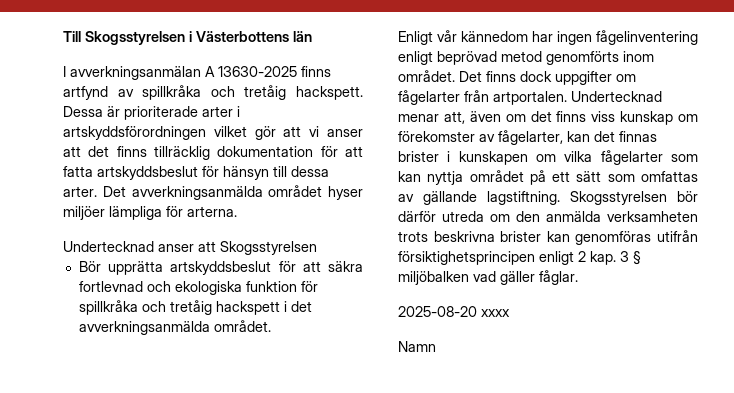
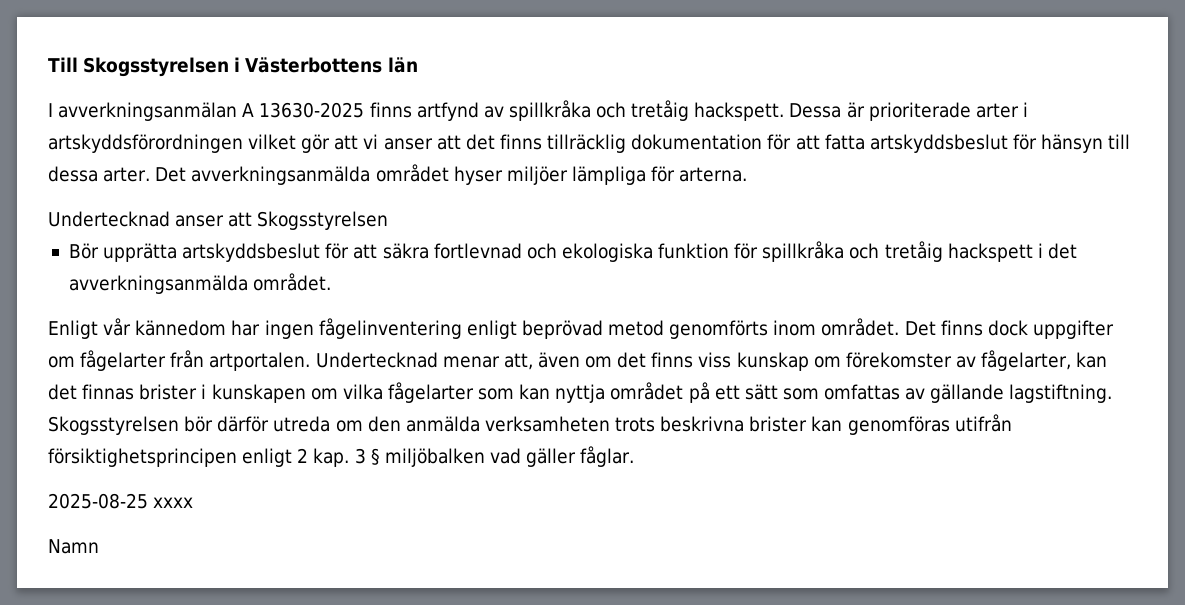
- 2025-08-20 xxxx
+ 2025-08-25 xxxx

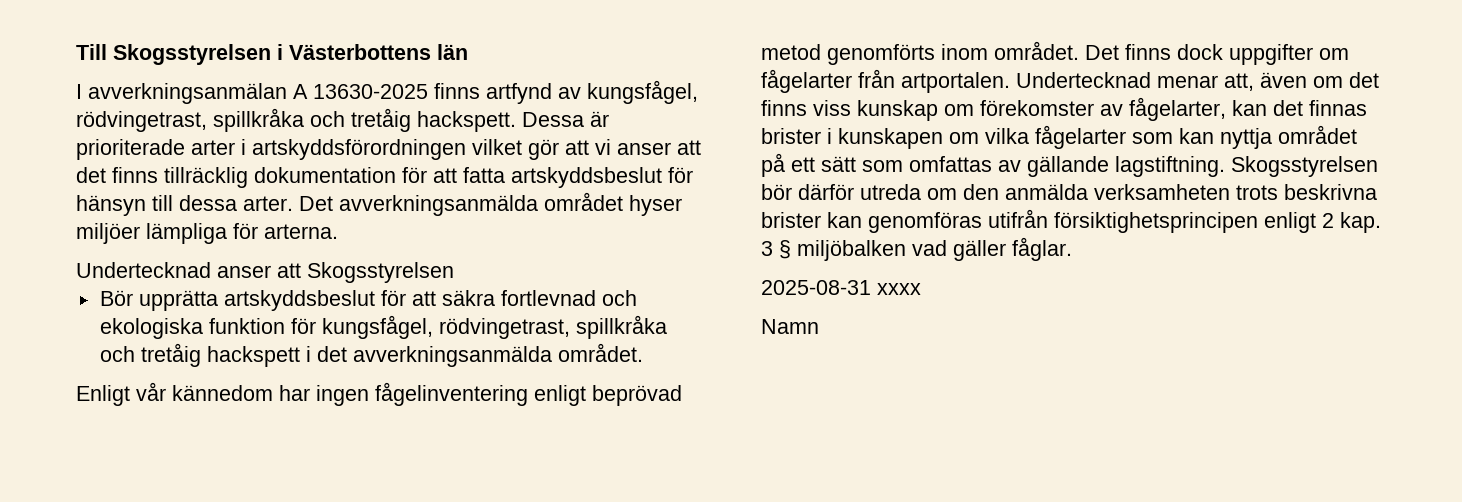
- I avverkningsanmälan A 13630-2025 finns artfynd av spillkråka och tretåig hackspett.
+ I avverkningsanmälan A 13630-2025 finns artfynd av kungsfågel, rödvingetrast, spillkråka och tretåig hackspett.
- Bör upprätta artskyddsbeslut för att säkra fortlevnad och ekologiska funktion för spillkråka och tretåig hackspett i det avverkningsanmälda området.
+ Bör upprätta artskyddsbeslut för att säkra fortlevnad och ekologiska funktion för kungsfågel, rödvingetrast, spillkråka och tretåig hackspett i det avverkningsanmälda området.
- 2025-08-25 xxxx
+ 2025-08-31 xxxx

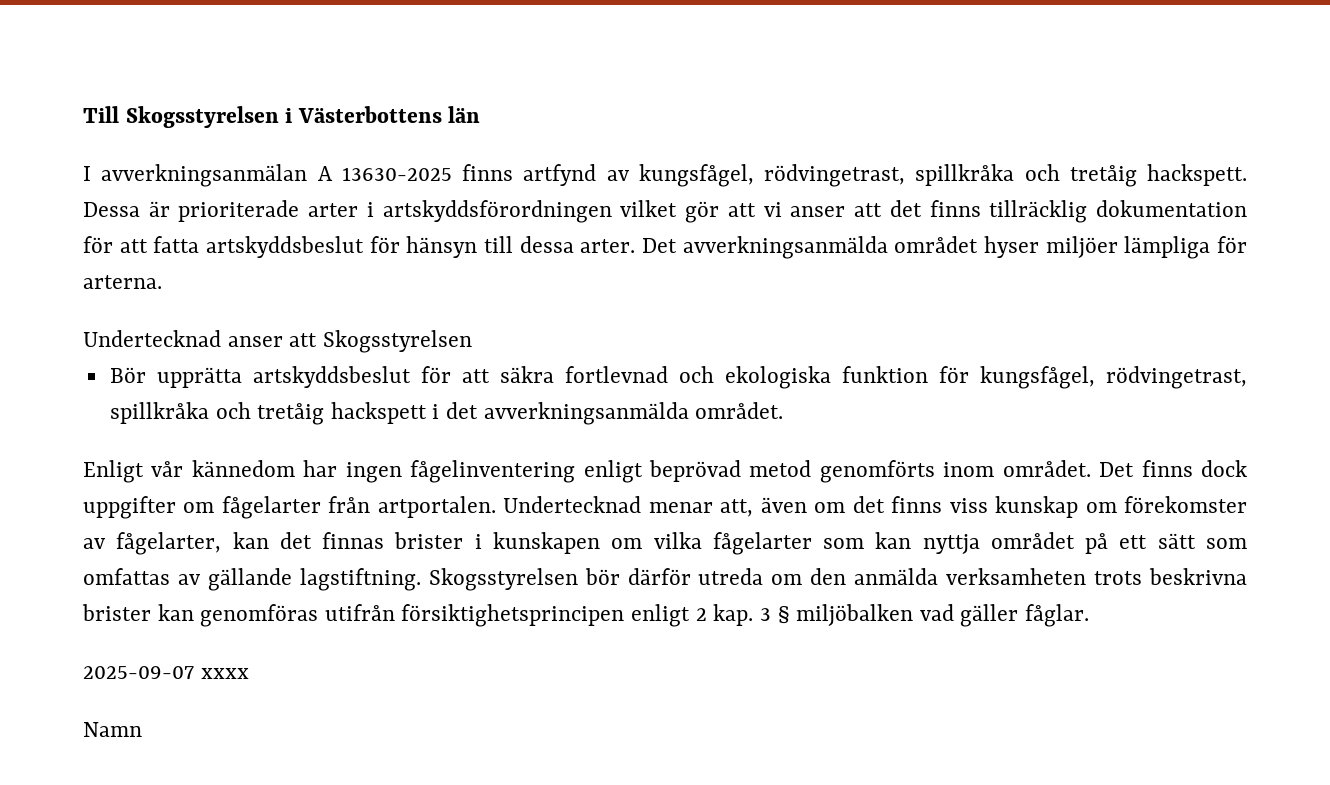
- 2025-08-31 xxxx
+ 2025-09-07 xxxx

